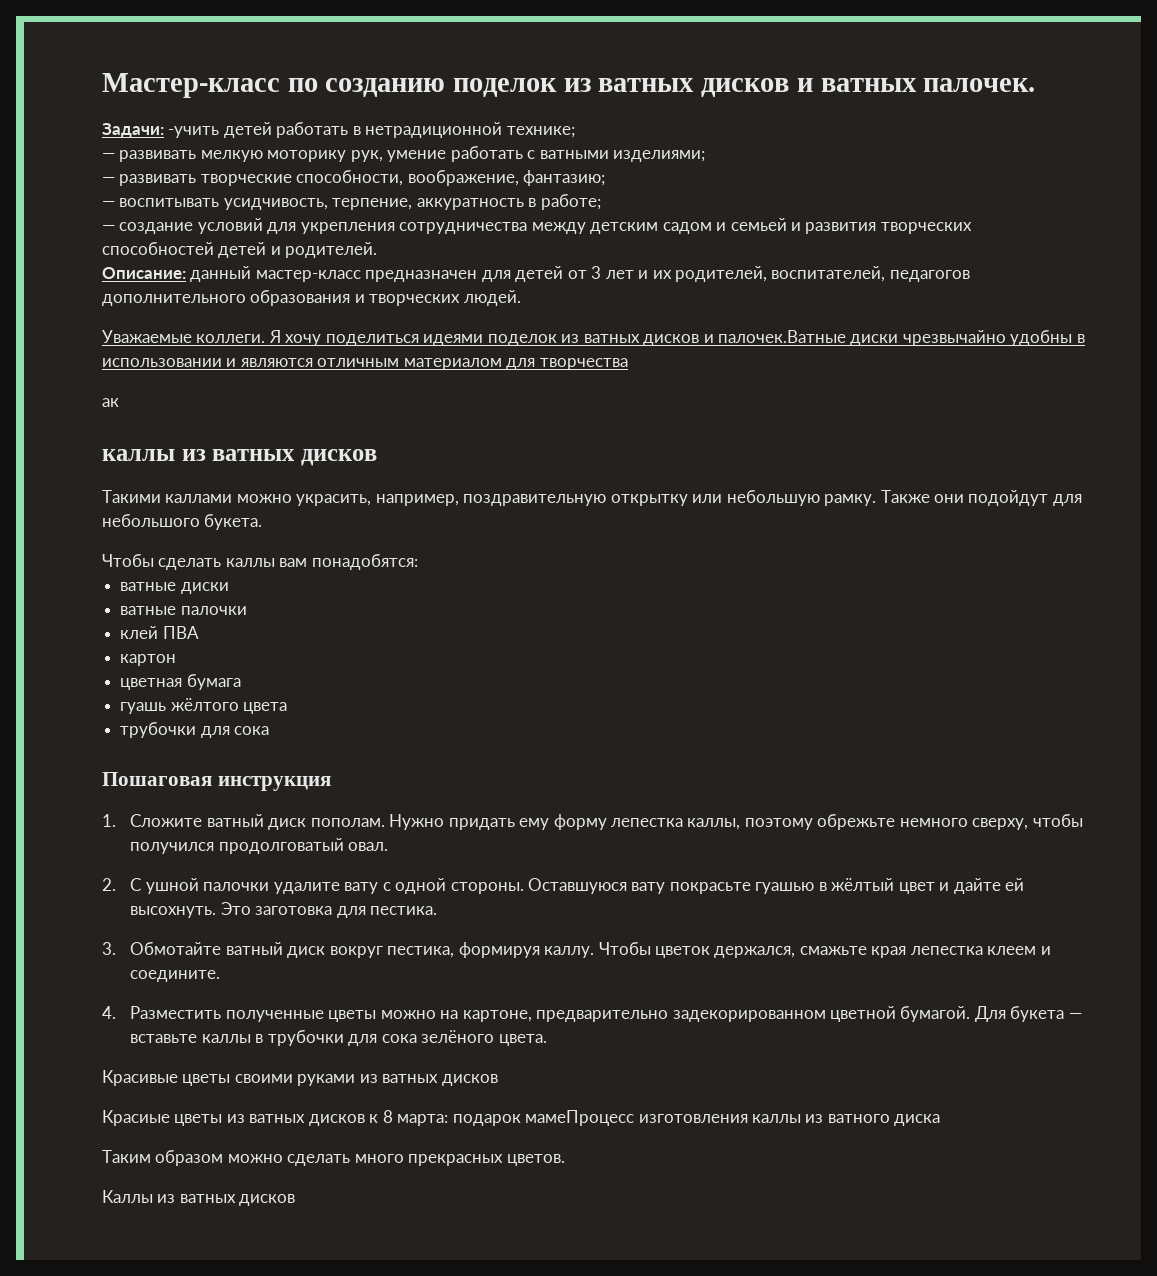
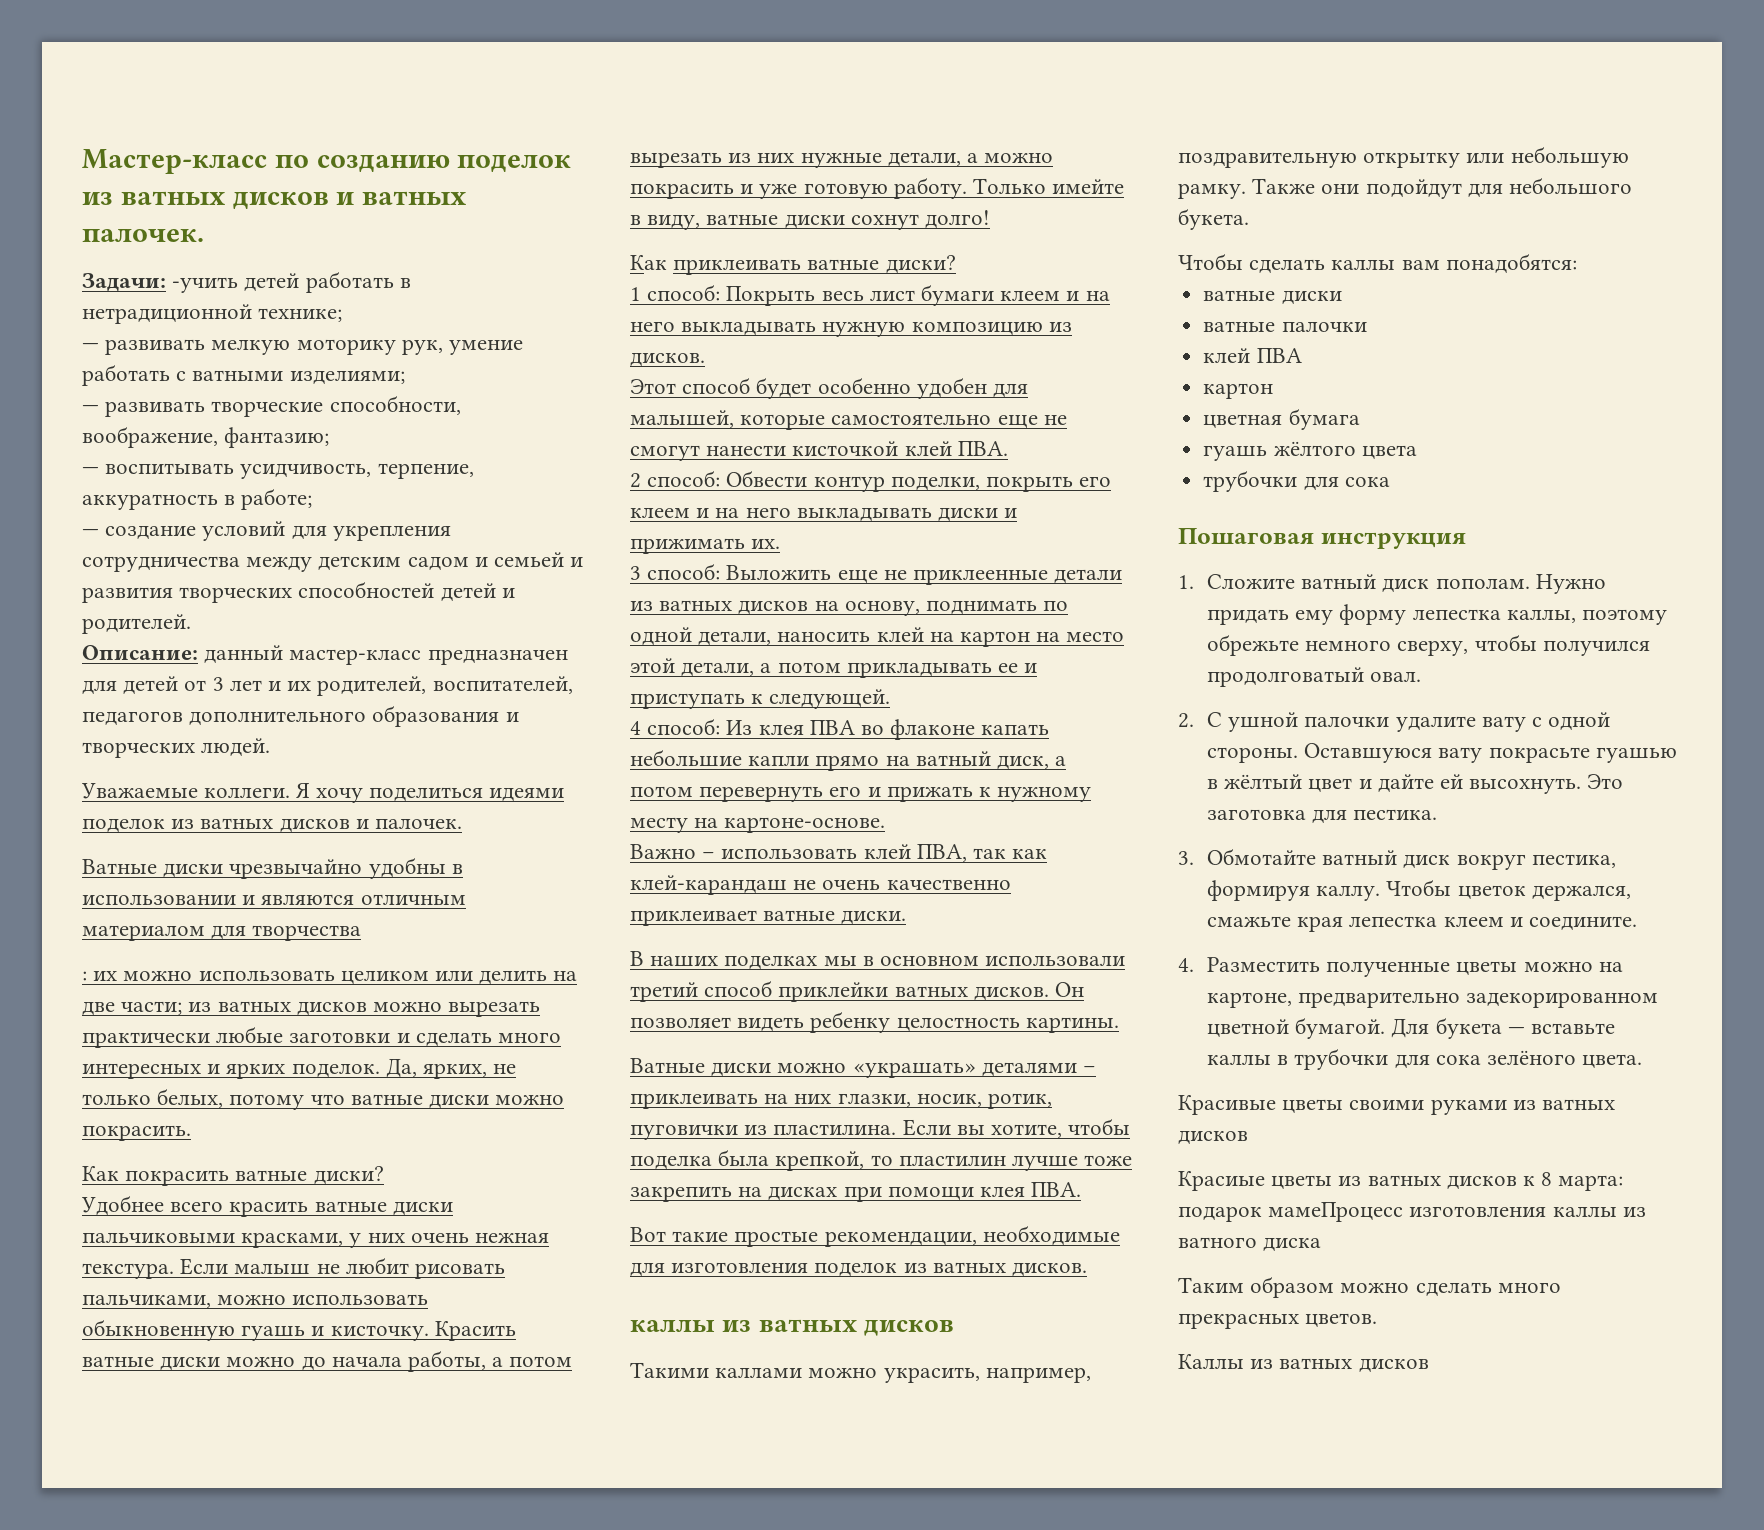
- Я хочу поделиться идеями поделок из ватных дисков и палочек.Ватные диски чрезвычайно удобны в использовании и являются отличным материалом для творчества
+ Я хочу поделиться идеями поделок из ватных дисков и палочек.
+ Ватные диски чрезвычайно удобны в использовании и являются отличным материалом для творчества
- ак
+ : их можно использовать целиком или делить на две части; из ватных дисков можно вырезать практически любые заготовки и сделать много интересных и ярких поделок. Да, ярких, не только белых, потому что ватные диски можно покрасить.
+ Как покрасить ватные диски?
+ Удобнее всего красить ватные диски пальчиковыми красками, у них очень нежная текстура. Если малыш не любит рисовать пальчиками, можно использовать обыкновенную гуашь и кисточку. Красить ватные диски можно до начала работы, а потом вырезать из них нужные детали, а можно покрасить и уже готовую работу. Только имейте в виду, ватные диски сохнут долго!
+ Как приклеивать ватные диски?
+ 1 способ: Покрыть весь лист бумаги клеем и на него выкладывать нужную композицию из дисков.
+ Этот способ будет особенно удобен для малышей, которые самостоятельно еще не смогут нанести кисточкой клей ПВА.
+ 2 способ: Обвести контур поделки, покрыть его клеем и на него выкладывать диски и прижимать их.
+ 3 способ: Выложить еще не приклеенные детали из ватных дисков на основу, поднимать по одной детали, наносить клей на картон на место этой детали, а потом прикладывать ее и приступать к следующей.
+ 4 способ: Из клея ПВА во флаконе капать небольшие капли прямо на ватный диск, а потом перевернуть его и прижать к нужному месту на картоне-основе.
+ Важно – использовать клей ПВА, так как клей-карандаш не очень качественно приклеивает ватные диски.
+ В наших поделках мы в основном использовали третий способ приклейки ватных дисков. Он позволяет видеть ребенку целостность картины.
+ Ватные диски можно «украшать» деталями – приклеивать на них глазки, носик, ротик, пуговички из пластилина. Если вы хотите, чтобы поделка была крепкой, то пластилин лучше тоже закрепить на дисках при помощи клея ПВА.
+ Вот такие простые рекомендации, необходимые для изготовления поделок из ватных дисков.

